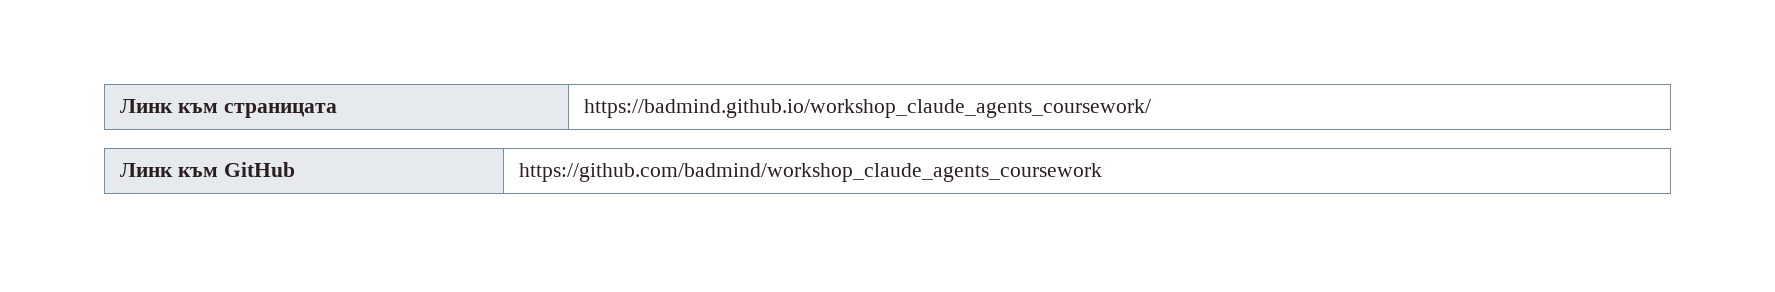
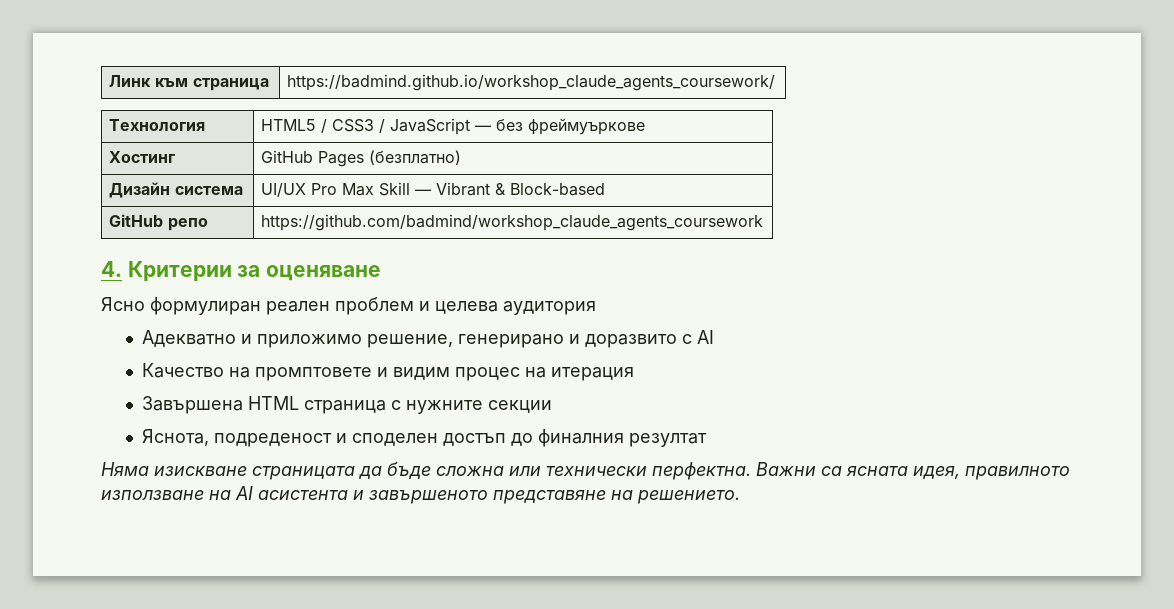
- Линк към страницата | https://badmind.github.io/workshop_claude_agents_coursework/
+ Линк към страница | https://badmind.github.io/workshop_claude_agents_coursework/
- Линк към GitHub | https://github.com/badmind/workshop_claude_agents_coursework
+ Технология | HTML5 / CSS3 / JavaScript — без фреймуъркове
+ Хостинг | GitHub Pages (безплатно)
+ Дизайн система | UI/UX Pro Max Skill — Vibrant & Block-based
+ GitHub репо | https://github.com/badmind/workshop_claude_agents_coursework
+ 4. Критерии за оценяване
+ Ясно формулиран реален проблем и целева аудитория
+ Адекватно и приложимо решение, генерирано и доразвито с AI
+ Качество на промптовете и видим процес на итерация
+ Завършена HTML страница с нужните секции
+ Яснота, подреденост и споделен достъп до финалния резултат
+ Няма изискване страницата да бъде сложна или технически перфектна. Важни са ясната идея, правилното използване на AI асистента и завършеното представяне на решението.

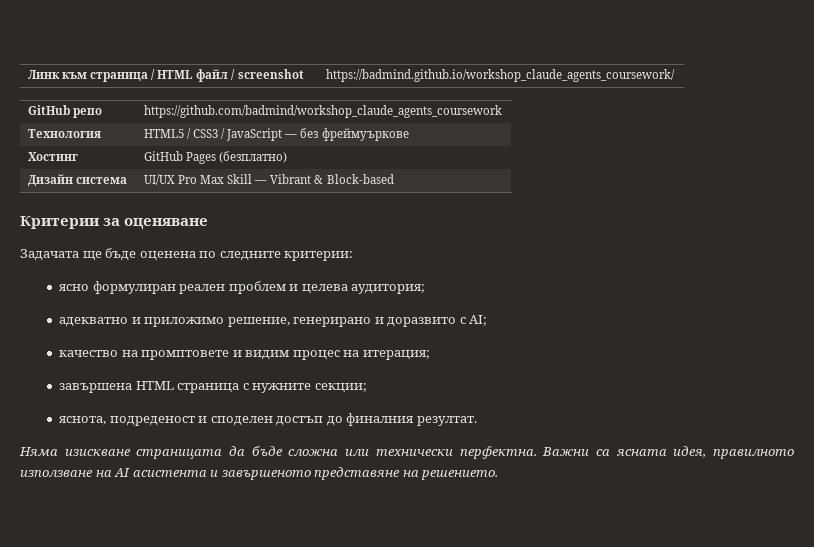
- Линк към страница | https://badmind.github.io/workshop_claude_agents_coursework/
+ Линк към страница / HTML файл / screenshot | https://badmind.github.io/workshop_claude_agents_coursework/
+ GitHub репо | https://github.com/badmind/workshop_claude_agents_coursework
- GitHub репо | https://github.com/badmind/workshop_claude_agents_coursework
- 4. Критерии за оценяване
+ Критерии за оценяване
- Ясно формулиран реален проблем и целева аудитория
- Адекватно и приложимо решение, генерирано и доразвито с AI
- Качество на промптовете и видим процес на итерация
- Завършена HTML страница с нужните секции
- Яснота, подреденост и споделен достъп до финалния резултат
+ Задачата ще бъде оценена по следните критерии:
+ ясно формулиран реален проблем и целева аудитория;
+ адекватно и приложимо решение, генерирано и доразвито с AI;
+ качество на промптовете и видим процес на итерация;
+ завършена HTML страница с нужните секции;
+ яснота, подреденост и споделен достъп до финалния резултат.

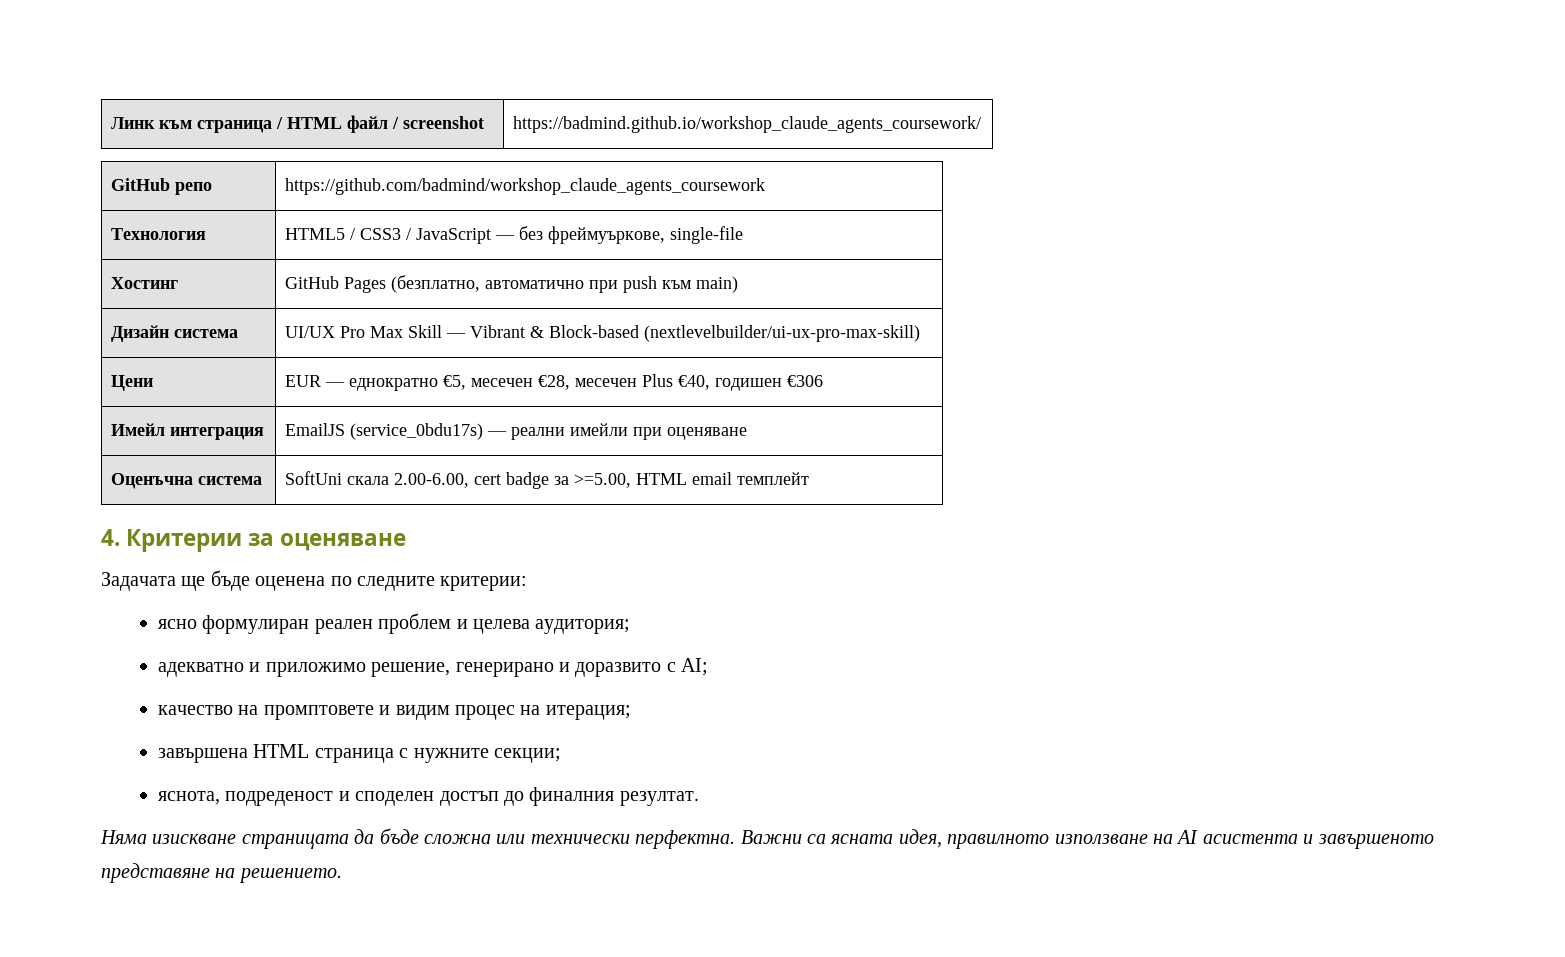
- Технология | HTML5 / CSS3 / JavaScript — без фреймуъркове
+ Технология | HTML5 / CSS3 / JavaScript — без фреймуъркове, single-file
- Хостинг | GitHub Pages (безплатно)
+ Хостинг | GitHub Pages (безплатно, автоматично при push към main)
- Дизайн система | UI/UX Pro Max Skill — Vibrant & Block-based
- Критерии за оценяване
+ Дизайн система | UI/UX Pro Max Skill — Vibrant & Block-based (nextlevelbuilder/ui-ux-pro-max-skill)
+ Цени | EUR — еднократно €5, месечен €28, месечен Plus €40, годишен €306
+ Имейл интеграция | EmailJS (service_0bdu17s) — реални имейли при оценяване
+ Оценъчна система | SoftUni скала 2.00-6.00, cert badge за >=5.00, HTML email темплейт
+ 4. Критерии за оценяване

